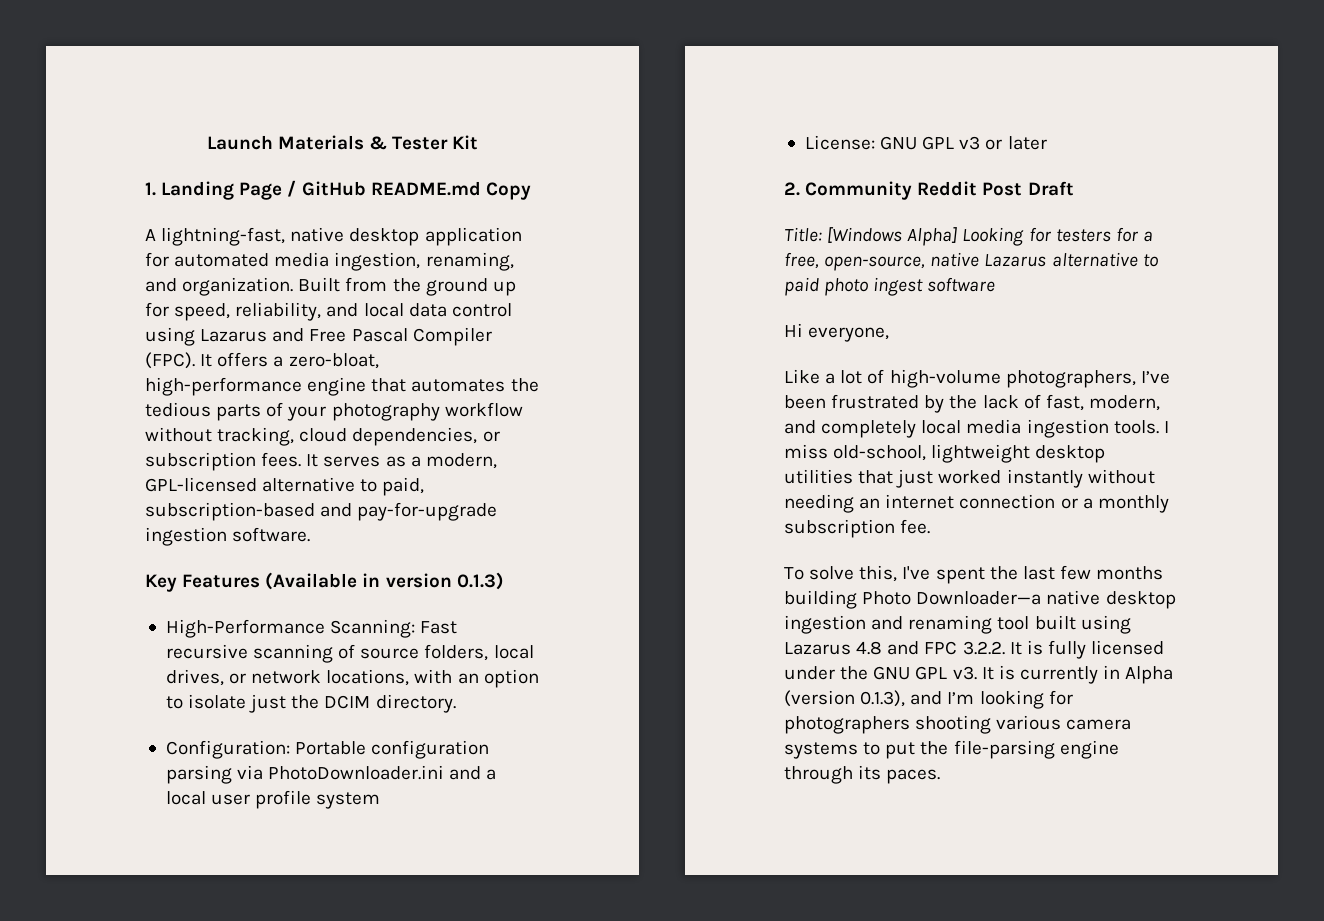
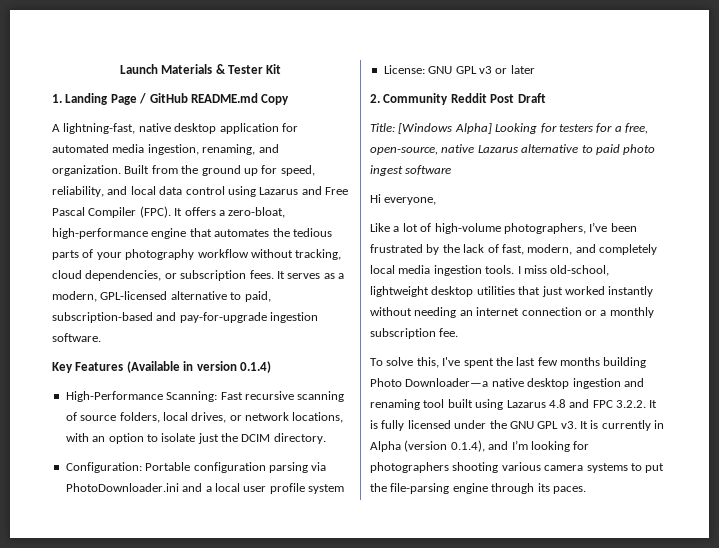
- Key Features (Available in version 0.1.3)
+ Key Features (Available in version 0.1.4)
- It is currently in Alpha (version 0.1.3), and I’m looking for photographers shooting various camera systems to put the file-parsing engine through its paces.
+ It is currently in Alpha (version 0.1.4), and I’m looking for photographers shooting various camera systems to put the file-parsing engine through its paces.

